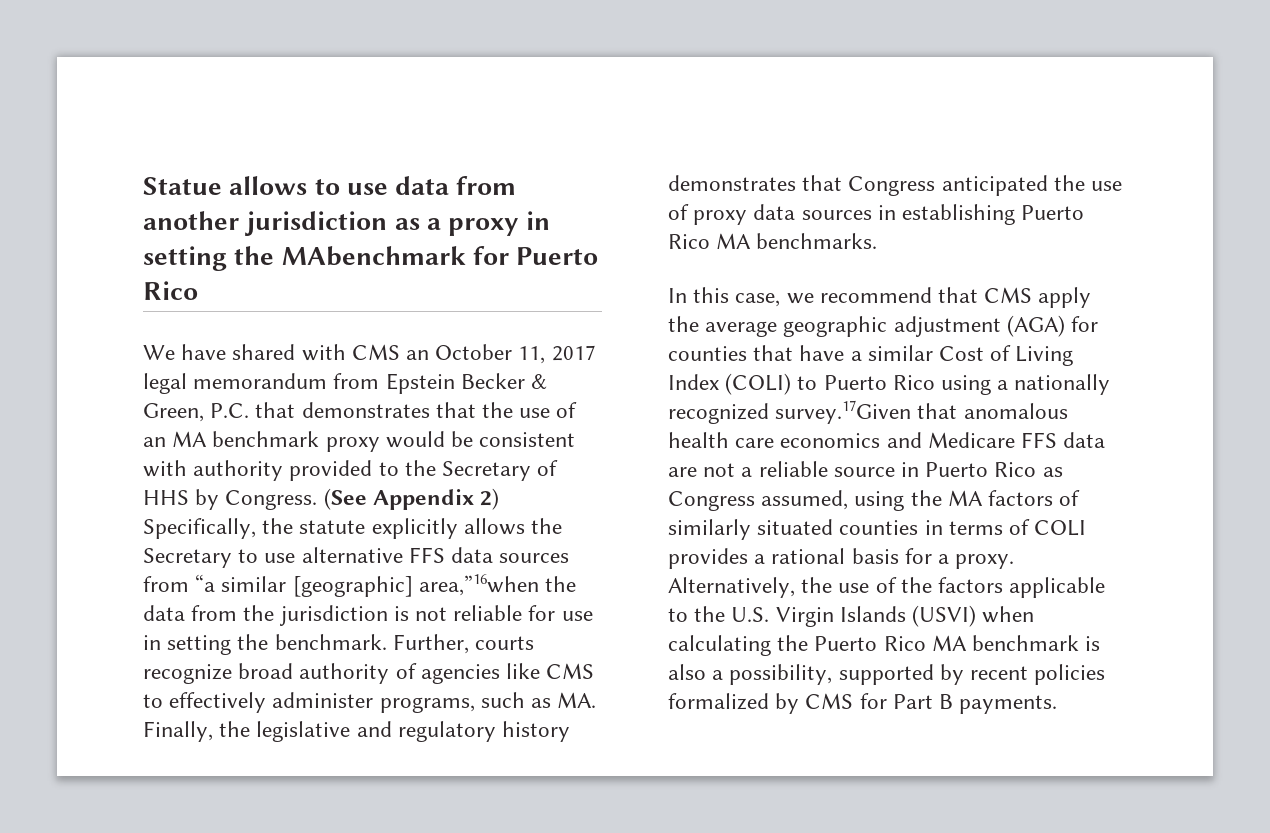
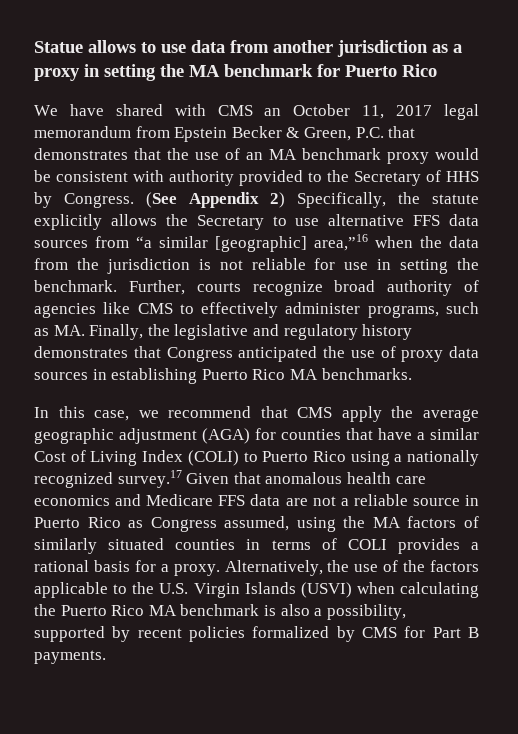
- Statue allows to use data from another jurisdiction as a proxy in setting the MAbenchmark for Puerto Rico
+ Statue allows to use data from another jurisdiction as a proxy in setting the MA benchmark for Puerto Rico
- (See Appendix 2) Specifically, the statute explicitly allows the Secretary to use alternative FFS data sources from “a similar [geographic] area,”16when the data from the jurisdiction is not reliable for use in setting the benchmark.
+ (See Appendix 2) Specifically, the statute explicitly allows the Secretary to use alternative FFS data sources from “a similar [geographic] area,”16 when the data from the jurisdiction is not reliable for use in setting the benchmark.
- In this case, we recommend that CMS apply the average geographic adjustment (AGA) for counties that have a similar Cost of Living Index (COLI) to Puerto Rico using a nationally recognized survey.17Given that anomalous health care economics and Medicare FFS data are not a reliable source in Puerto Rico as Congress assumed, using the MA factors of similarly situated counties in terms of COLI provides a rational basis for a proxy.
+ In this case, we recommend that CMS apply the average geographic adjustment (AGA) for counties that have a similar Cost of Living Index (COLI) to Puerto Rico using a nationally recognized survey.17 Given that anomalous health care economics and Medicare FFS data are not a reliable source in Puerto Rico as Congress assumed, using the MA factors of similarly situated counties in terms of COLI provides a rational basis for a proxy.

